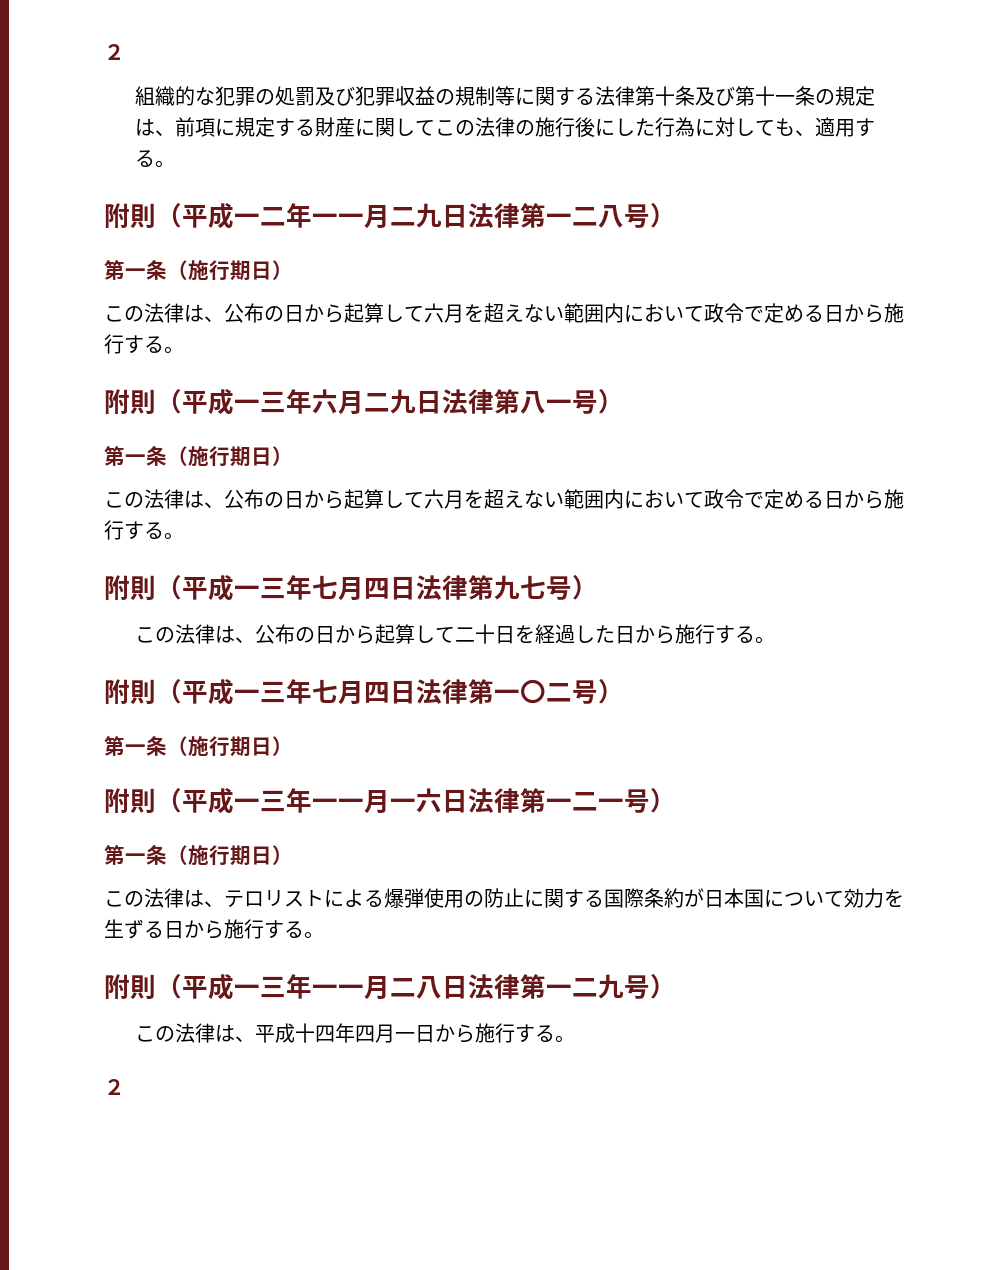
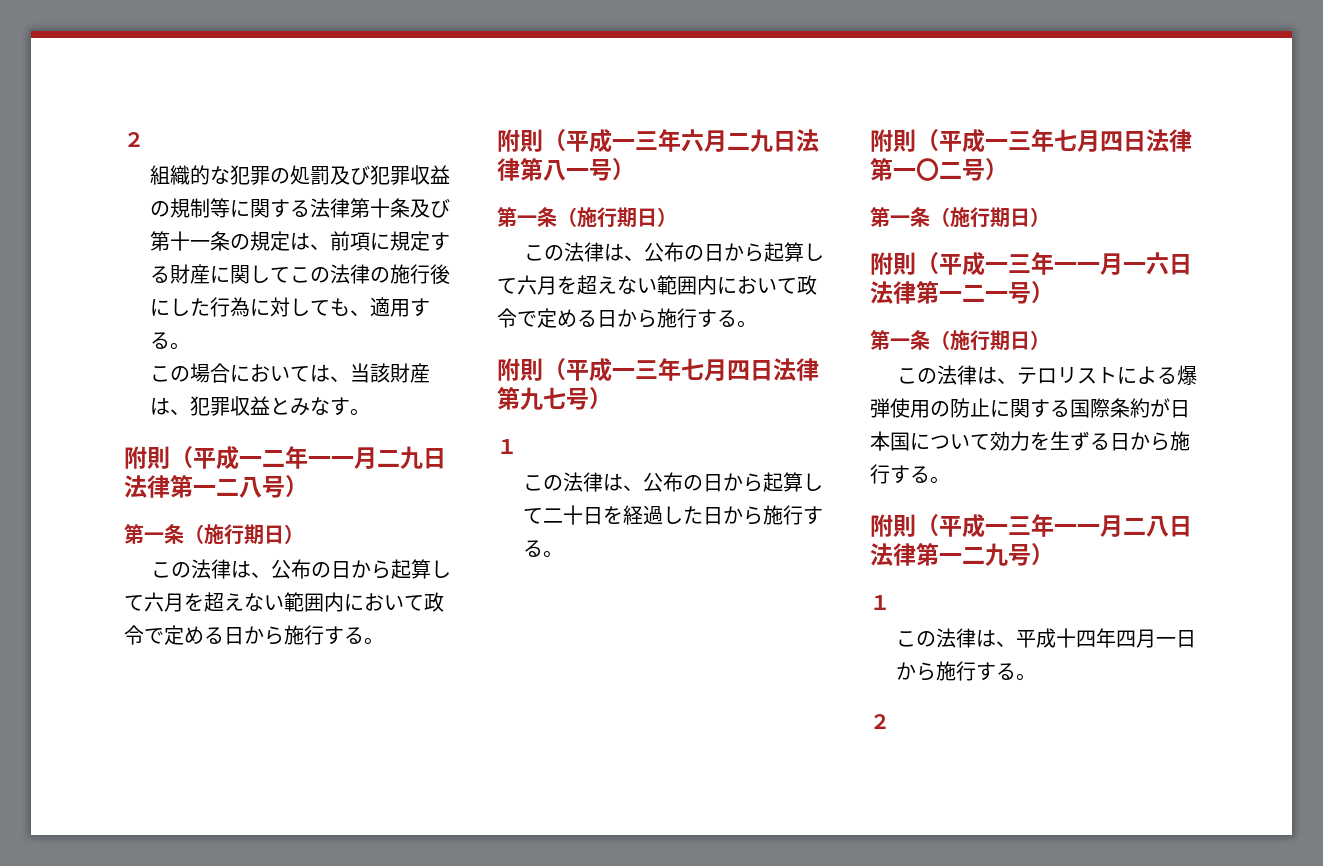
+ この場合においては、当該財産は、犯罪収益とみなす。
  附則（平成一三年七月四日法律第九七号）
+ １
  附則（平成一三年一一月二八日法律第一二九号）
+ １

